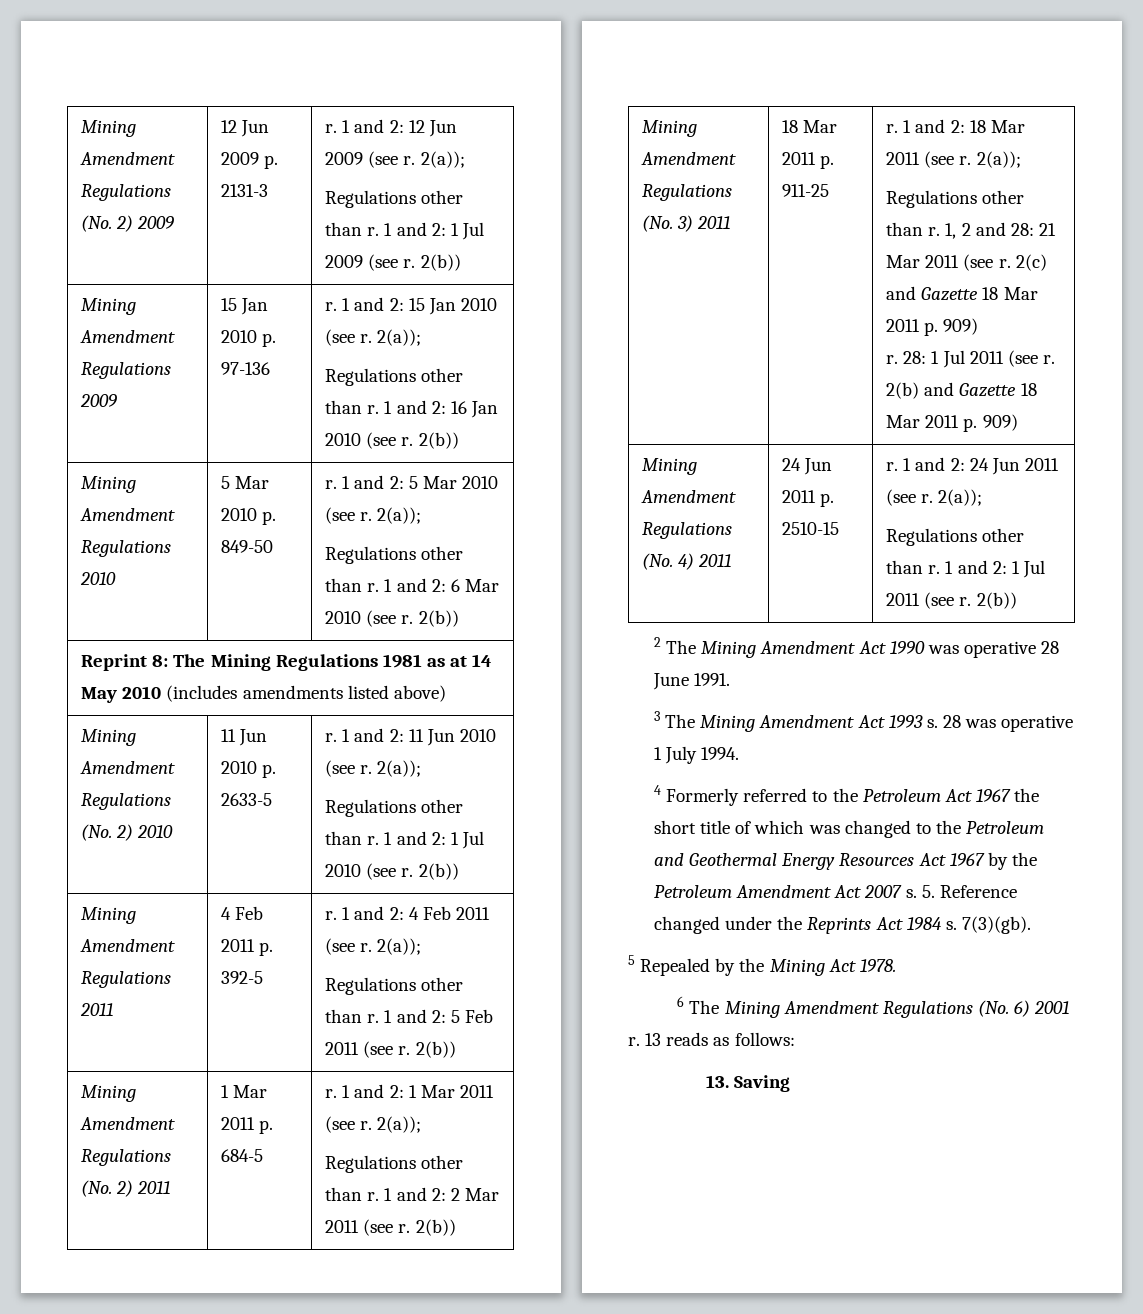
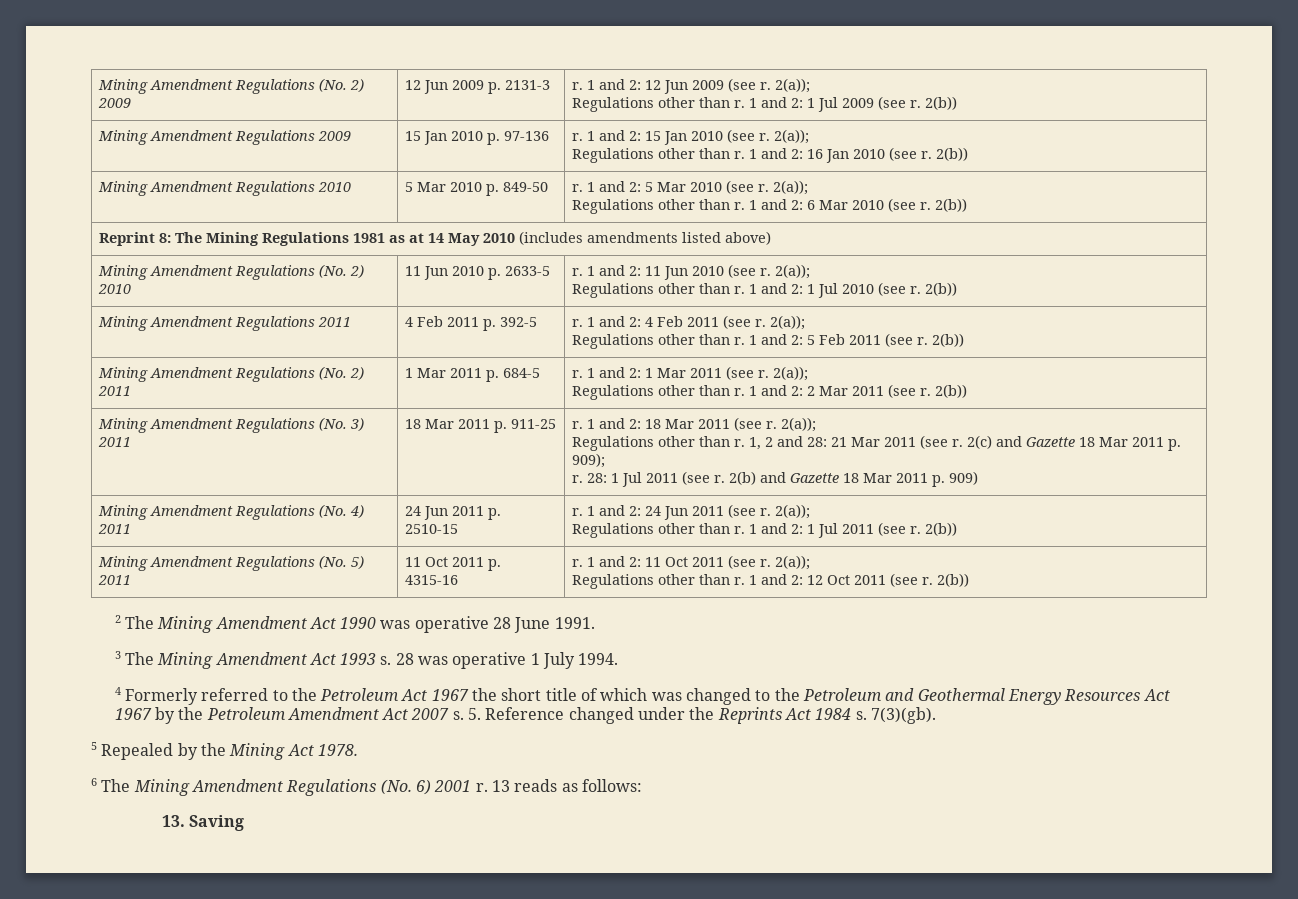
- 2(c) and Gazette 18 Mar 2011 p. 909)
+ 2(c) and Gazette 18 Mar 2011 p. 909);
+ Mining Amendment Regulations (No. 5) 2011 | 11 Oct 2011 p. 4315-16 | r. 1 and 2: 11 Oct 2011 (see r. 2(a));
+ Regulations other than r. 1 and 2: 12 Oct 2011 (see r. 2(b))

